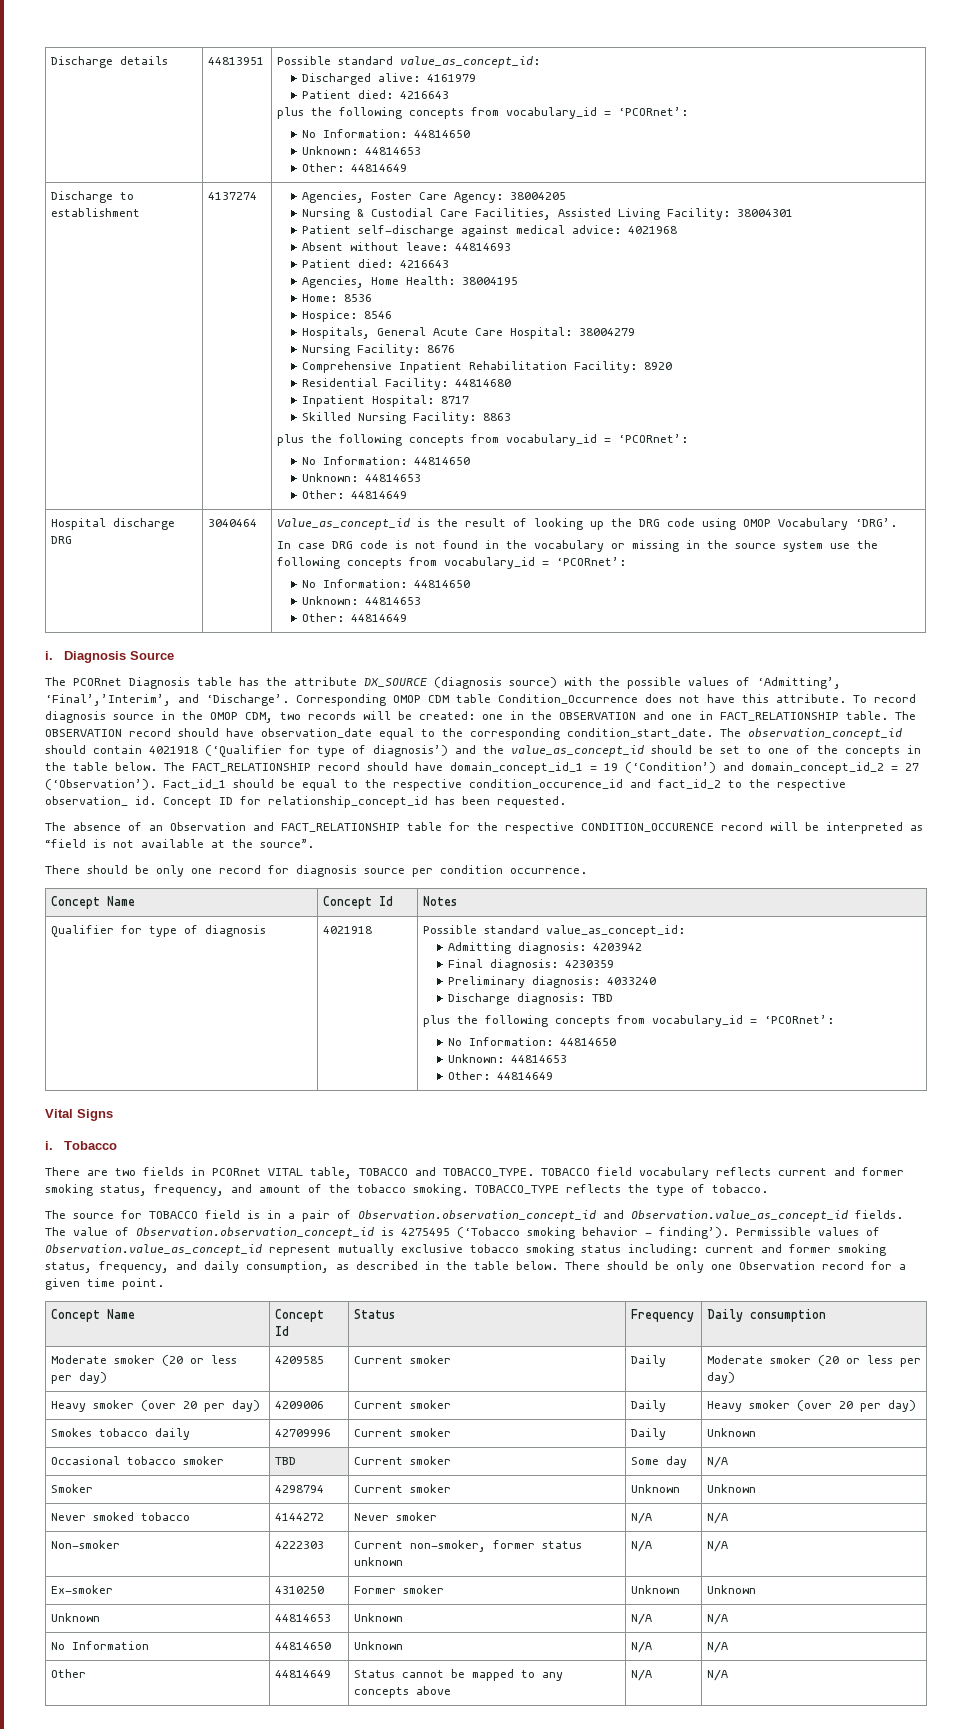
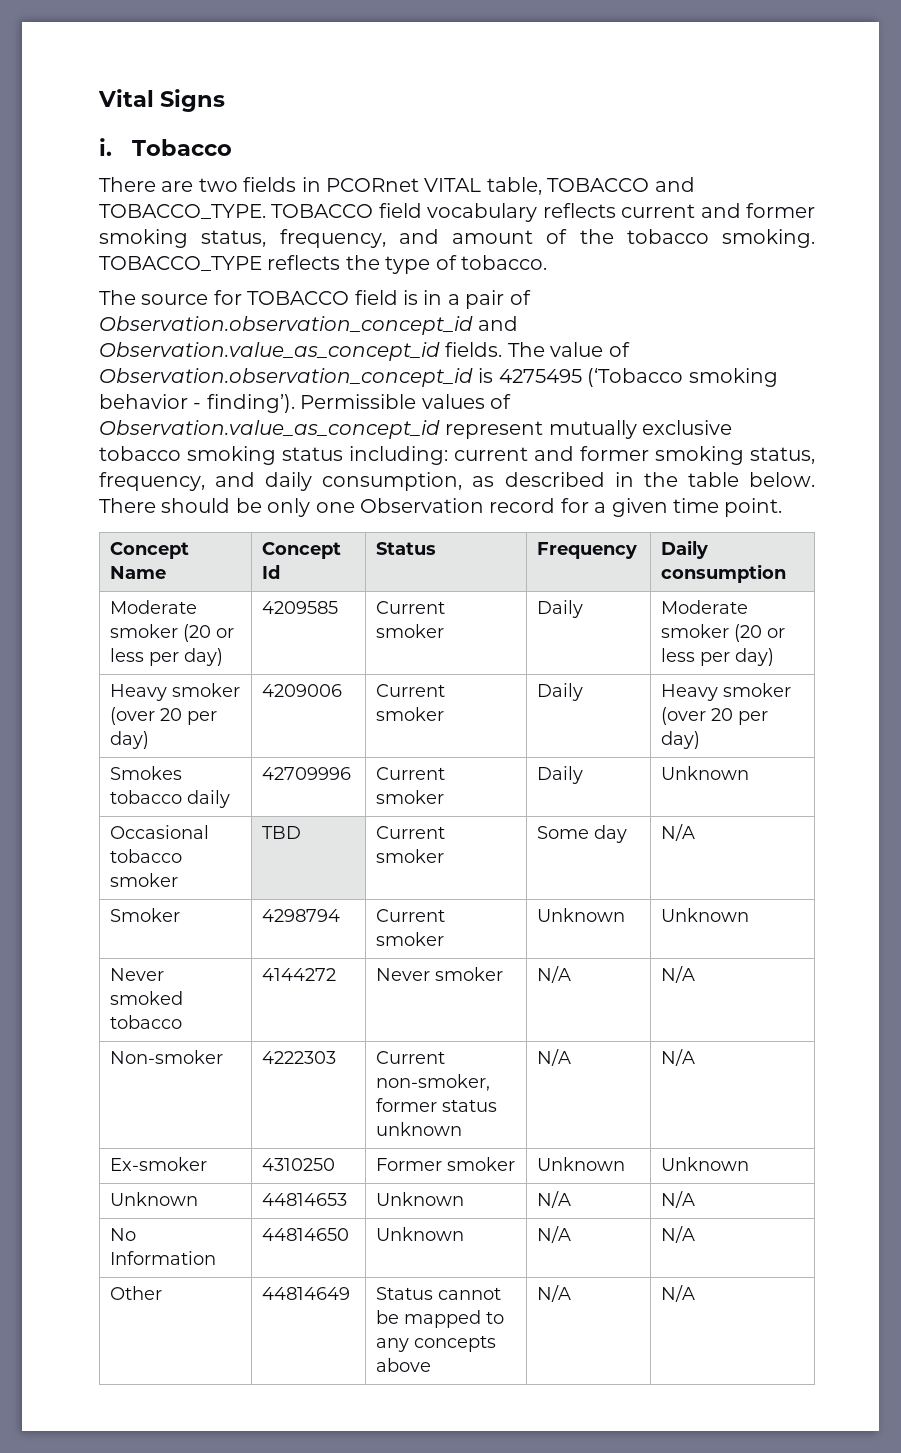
- Discharge details | 44813951 | Possible standard value_as_concept_id:
- Discharged alive: 4161979
- Patient died: 4216643
- plus the following concepts from vocabulary_id = ‘PCORnet’:
- No Information: 44814650
- Unknown: 44814653
- Other: 44814649
- Discharge to establishment | 4137274 | Agencies, Foster Care Agency: 38004205
- Nursing & Custodial Care Facilities, Assisted Living Facility: 38004301
- Patient self-discharge against medical advice: 4021968
- Absent without leave: 44814693
- Patient died: 4216643
- Agencies, Home Health: 38004195
- Home: 8536
- Hospice: 8546
- Hospitals, General Acute Care Hospital: 38004279
- Nursing Facility: 8676
- Comprehensive Inpatient Rehabilitation Facility: 8920
- Residential Facility: 44814680
- Inpatient Hospital: 8717
- Skilled Nursing Facility: 8863
- plus the following concepts from vocabulary_id = ‘PCORnet’:
- No Information: 44814650
- Unknown: 44814653
- Other: 44814649
- Hospital discharge DRG | 3040464 | Value_as_concept_id is the result of looking up the DRG code using OMOP Vocabulary ‘DRG’.
- In case DRG code is not found in the vocabulary or missing in the source system use the following concepts from vocabulary_id = ‘PCORnet’:
- No Information: 44814650
- Unknown: 44814653
- Other: 44814649
- i. Diagnosis Source
- The PCORnet Diagnosis table has the attribute DX_SOURCE (diagnosis source) with the possible values of ‘Admitting’, ‘Final’,’Interim’, and ‘Discharge’. Corresponding OMOP CDM table Condition_Occurrence does not have this attribute. To record diagnosis source in the OMOP CDM, two records will be created: one in the OBSERVATION and one in FACT_RELATIONSHIP table. The OBSERVATION record should have observation_date equal to the corresponding condition_start_date. The observation_concept_id should contain 4021918 (‘Qualifier for type of diagnosis’) and the value_as_concept_id should be set to one of the concepts in the table below. The FACT_RELATIONSHIP record should have domain_concept_id_1 = 19 (‘Condition’) and domain_concept_id_2 = 27 (‘Observation’). Fact_id_1 should be equal to the respective condition_occurence_id and fact_id_2 to the respective observation_ id. Concept ID for relationship_concept_id has been requested.
- The absence of an Observation and FACT_RELATIONSHIP table for the respective CONDITION_OCCURENCE record will be interpreted as “field is not available at the source”.
- There should be only one record for diagnosis source per condition occurrence.
- Concept Name | Concept Id | Notes
- Qualifier for type of diagnosis | 4021918 | Possible standard value_as_concept_id:
- Admitting diagnosis: 4203942
- Final diagnosis: 4230359
- Preliminary diagnosis: 4033240
- Discharge diagnosis: TBD
- plus the following concepts from vocabulary_id = ‘PCORnet’:
- No Information: 44814650
- Unknown: 44814653
- Other: 44814649

